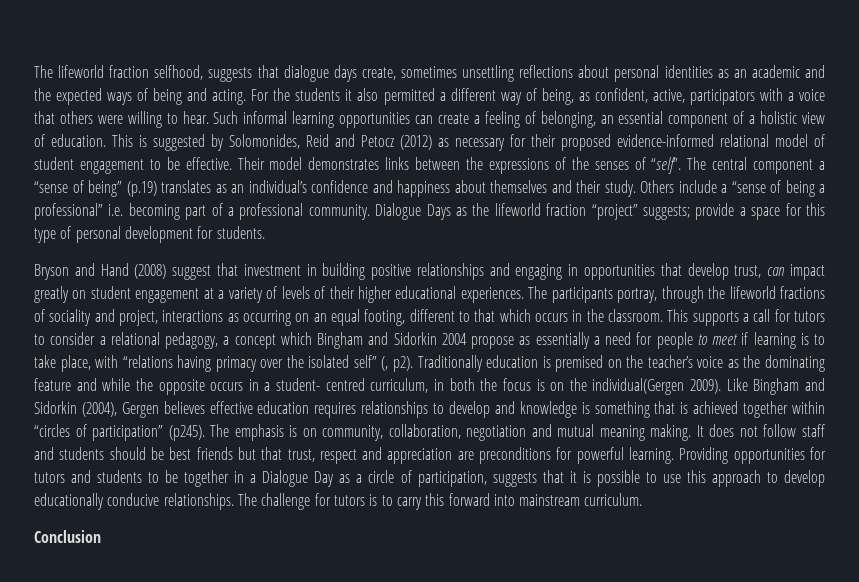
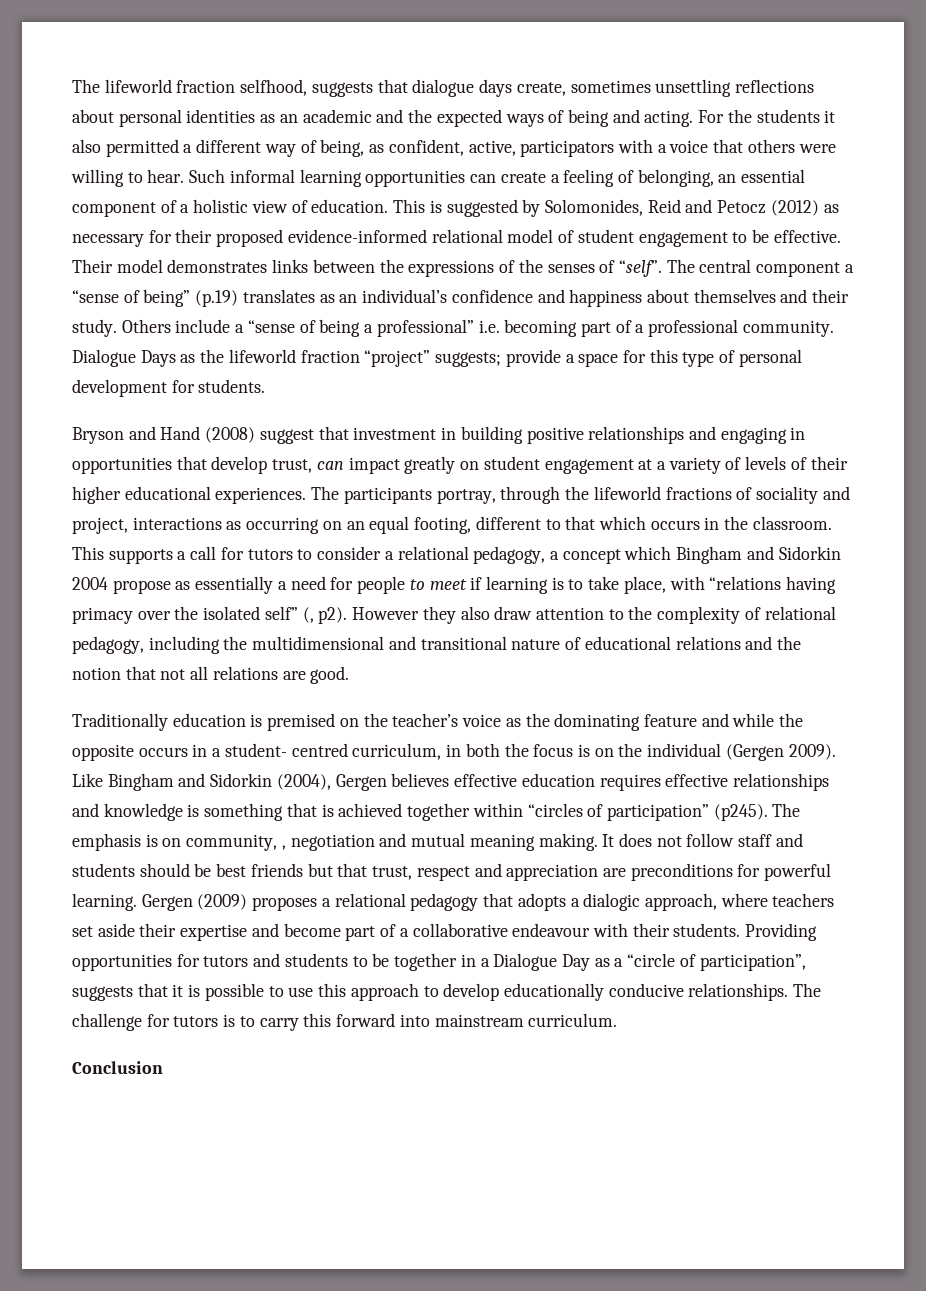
- This supports a call for tutors to consider a relational pedagogy, a concept which Bingham and Sidorkin 2004 propose as essentially a need for people to meet if learning is to take place, with “relations having primacy over the isolated self” (, p2). Traditionally education is premised on the teacher’s voice as the dominating feature and while the opposite occurs in a student- centred curriculum, in both the focus is on the individual(Gergen 2009).
+ This supports a call for tutors to consider a relational pedagogy, a concept which Bingham and Sidorkin 2004 propose as essentially a need for people to meet if learning is to take place, with “relations having primacy over the isolated self” (, p2). However they also draw attention to the complexity of relational pedagogy, including the multidimensional and transitional nature of educational relations and the notion that not all relations are good.
+ Traditionally education is premised on the teacher’s voice as the dominating feature and while the opposite occurs in a student- centred curriculum, in both the focus is on the individual (Gergen 2009).
- Like Bingham and Sidorkin (2004), Gergen believes effective education requires relationships to develop and knowledge is something that is achieved together within “circles of participation” (p245).
+ Like Bingham and Sidorkin (2004), Gergen believes effective education requires effective relationships and knowledge is something that is achieved together within “circles of participation” (p245).
- The emphasis is on community, collaboration, negotiation and mutual meaning making.
+ The emphasis is on community, , negotiation and mutual meaning making.
+ Gergen (2009) proposes a relational pedagogy that adopts a dialogic approach, where teachers set aside their expertise and become part of a collaborative endeavour with their students.
- Providing opportunities for tutors and students to be together in a Dialogue Day as a circle of participation, suggests that it is possible to use this approach to develop educationally conducive relationships.
+ Providing opportunities for tutors and students to be together in a Dialogue Day as a “circle of participation”, suggests that it is possible to use this approach to develop educationally conducive relationships.

